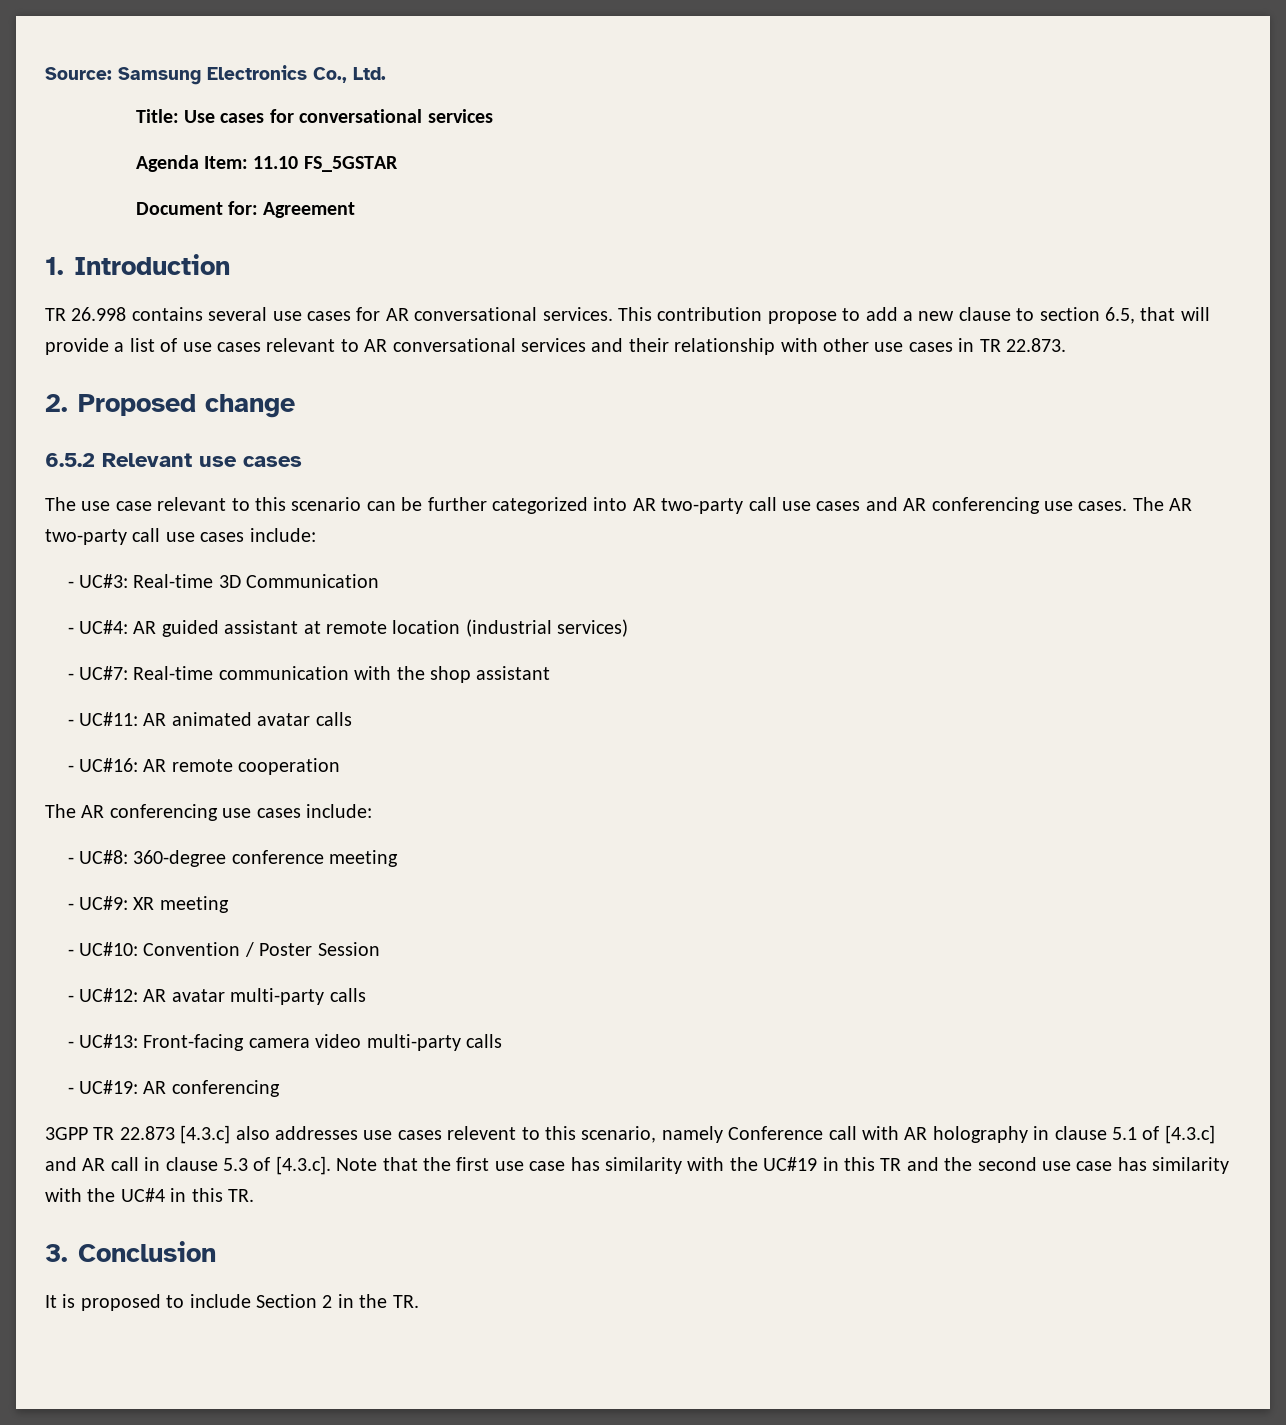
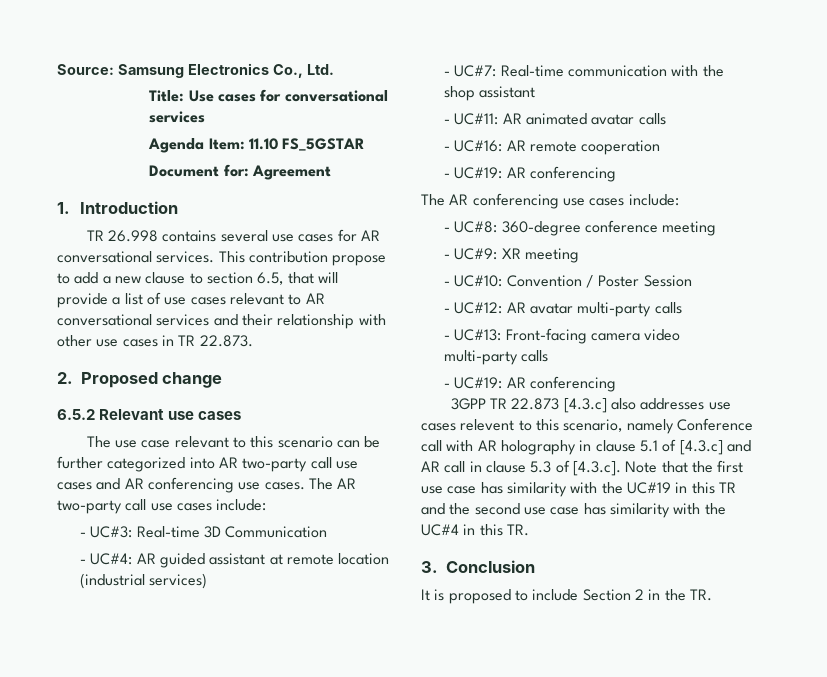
  - UC#16: AR remote cooperation
+ - UC#19: AR conferencing

